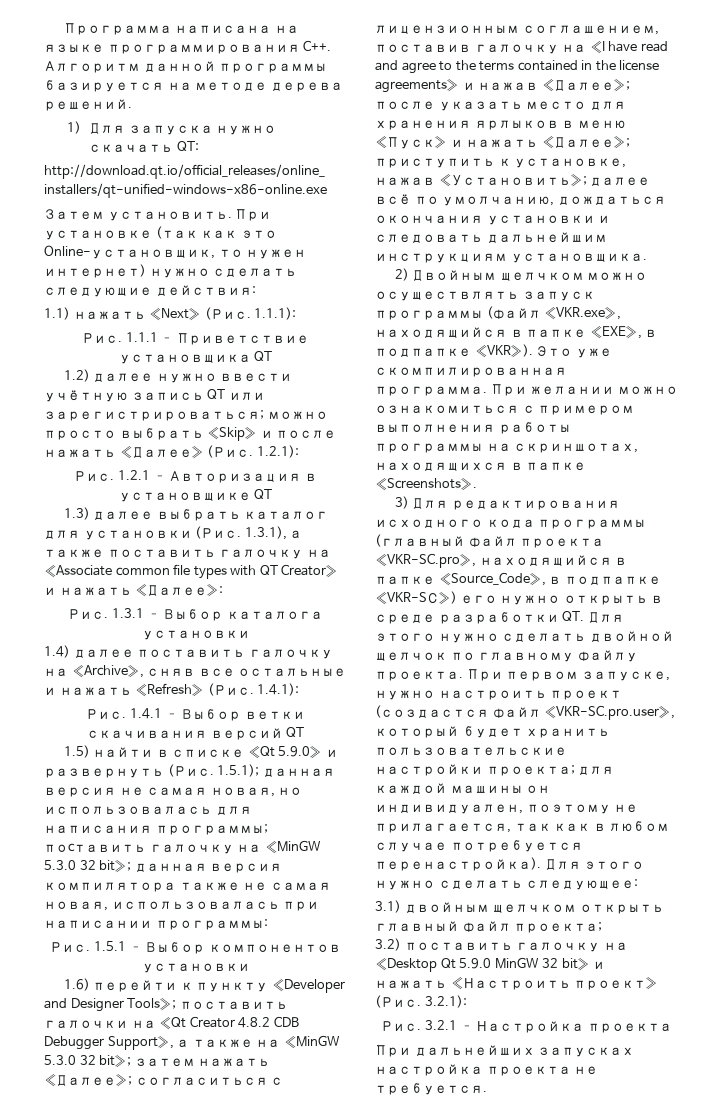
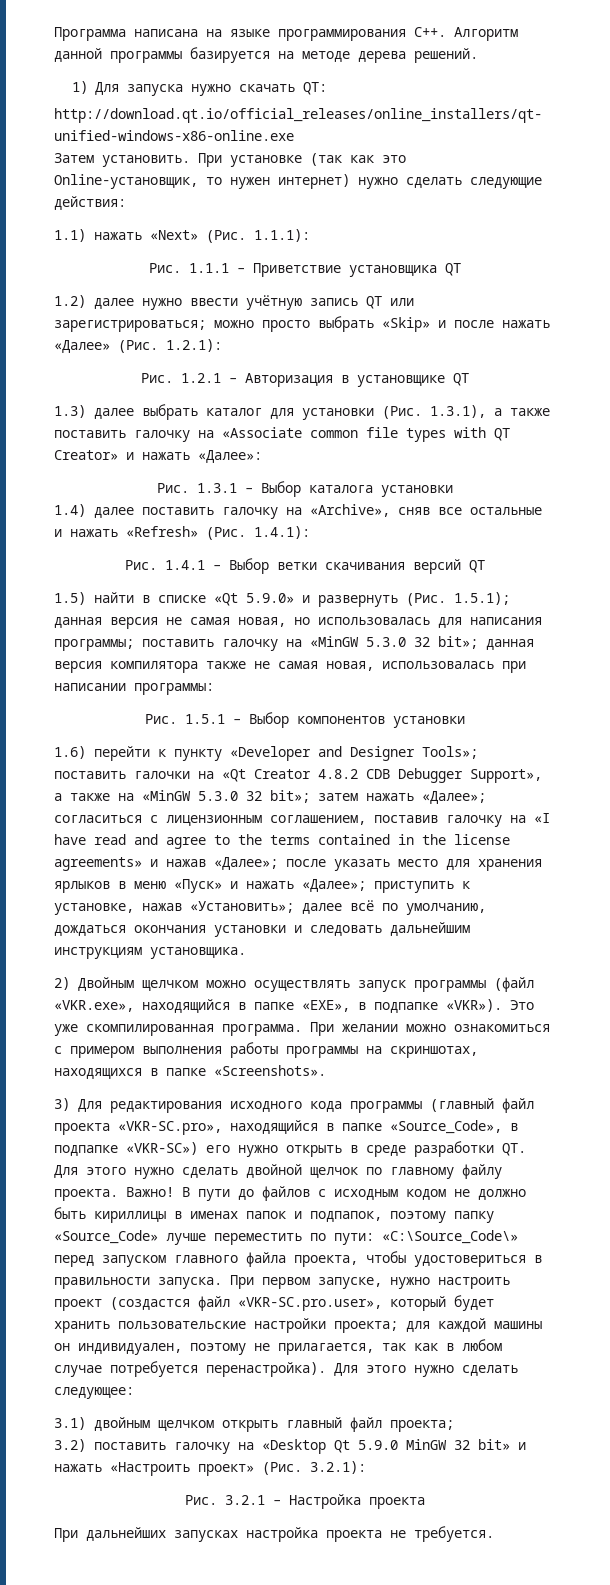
+ Важно! В пути до файлов с исходным кодом не должно быть кириллицы в именах папок и подпапок, поэтому папку «Source_Code» лучше переместить по пути: «С:\Source_Code\» перед запуском главного файла проекта, чтобы удостовериться в правильности запуска.

